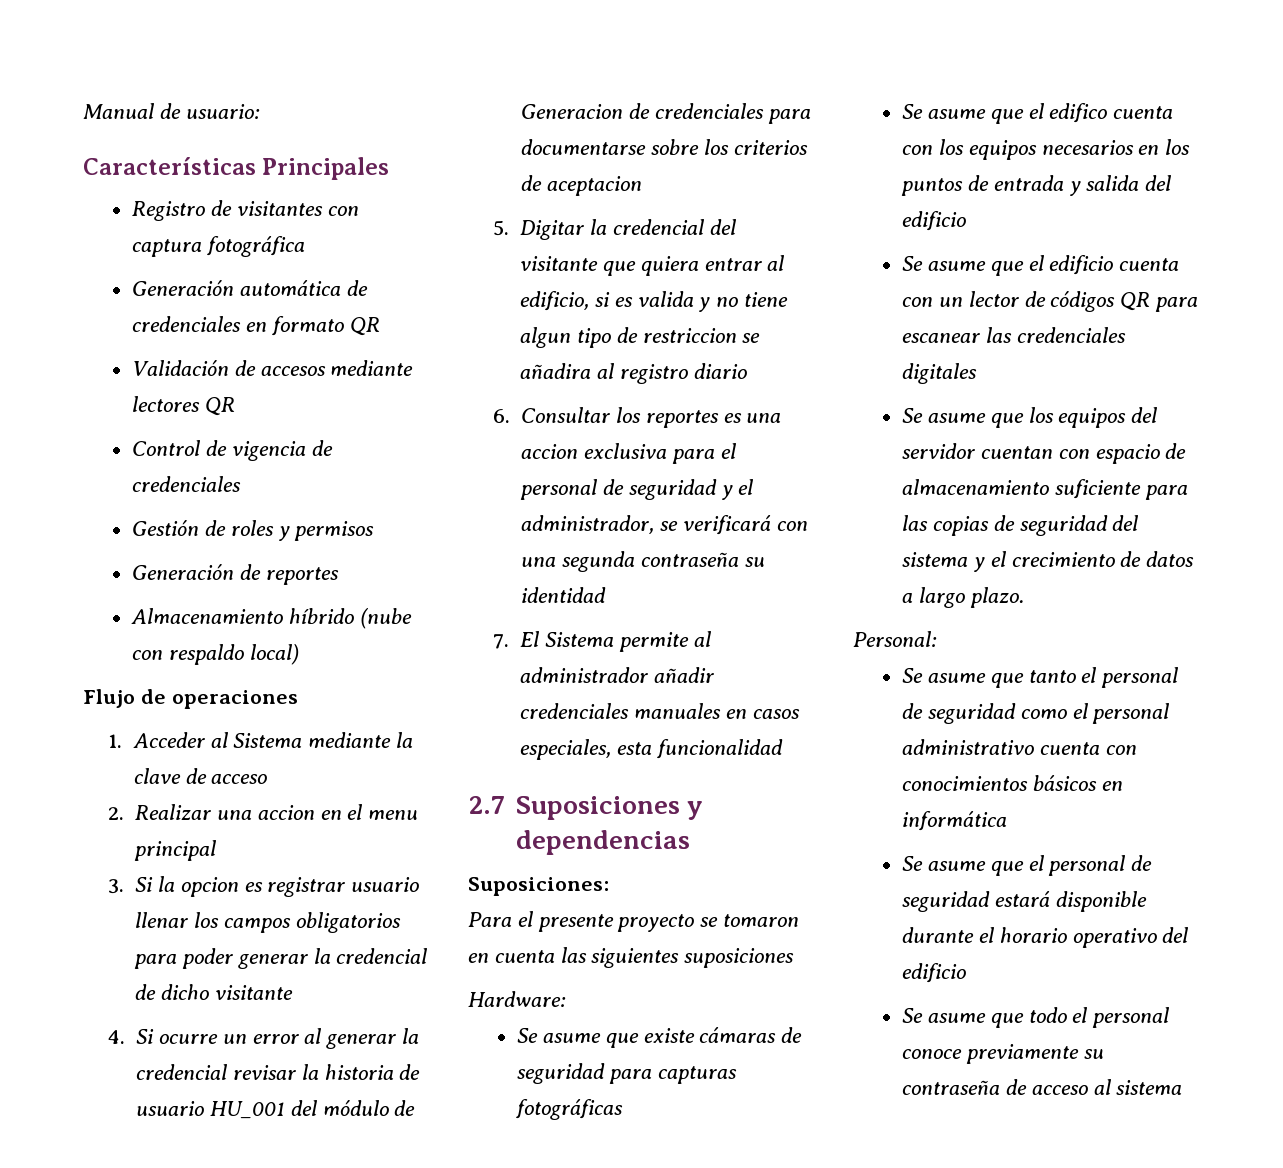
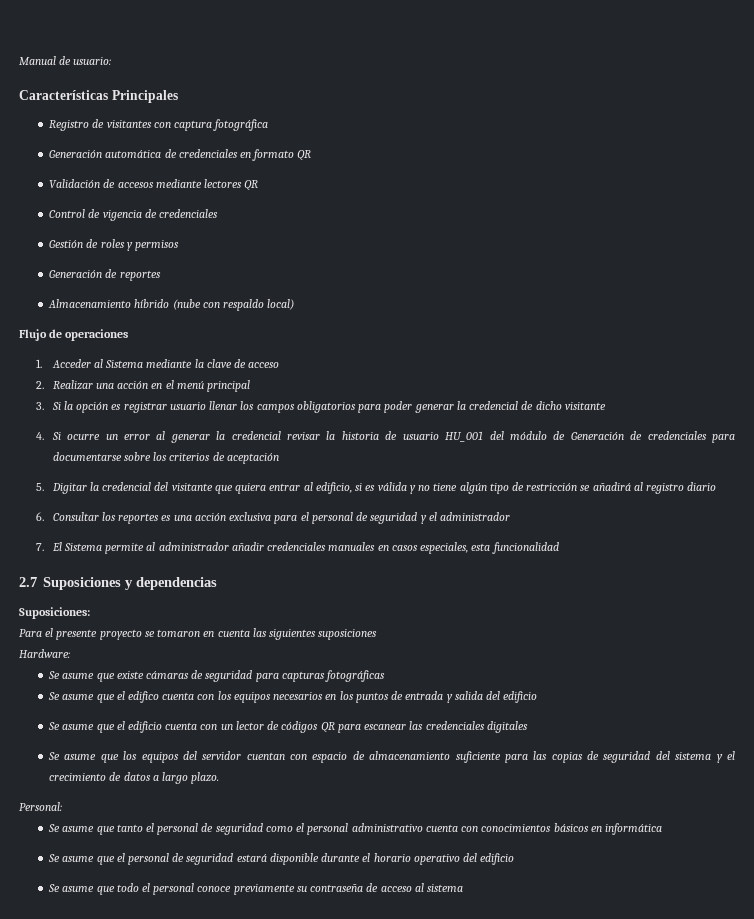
- 2. Realizar una accion en el menu principal
+ 2. Realizar una acción en el menú principal
- 3. Si la opcion es registrar usuario llenar los campos obligatorios para poder generar la credencial de dicho visitante
+ 3. Si la opción es registrar usuario llenar los campos obligatorios para poder generar la credencial de dicho visitante
- 4. Si ocurre un error al generar la credencial revisar la historia de usuario HU_001 del módulo de Generacion de credenciales para documentarse sobre los criterios de aceptacion
+ 4. Si ocurre un error al generar la credencial revisar la historia de usuario HU_001 del módulo de Generación de credenciales para documentarse sobre los criterios de aceptación
- 5. Digitar la credencial del visitante que quiera entrar al edificio, si es valida y no tiene algun tipo de restriccion se añadira al registro diario
+ 5. Digitar la credencial del visitante que quiera entrar al edificio, si es válida y no tiene algún tipo de restricción se añadirá al registro diario
- 6. Consultar los reportes es una accion exclusiva para el personal de seguridad y el administrador, se verificará con una segunda contraseña su identidad
+ 6. Consultar los reportes es una acción exclusiva para el personal de seguridad y el administrador

